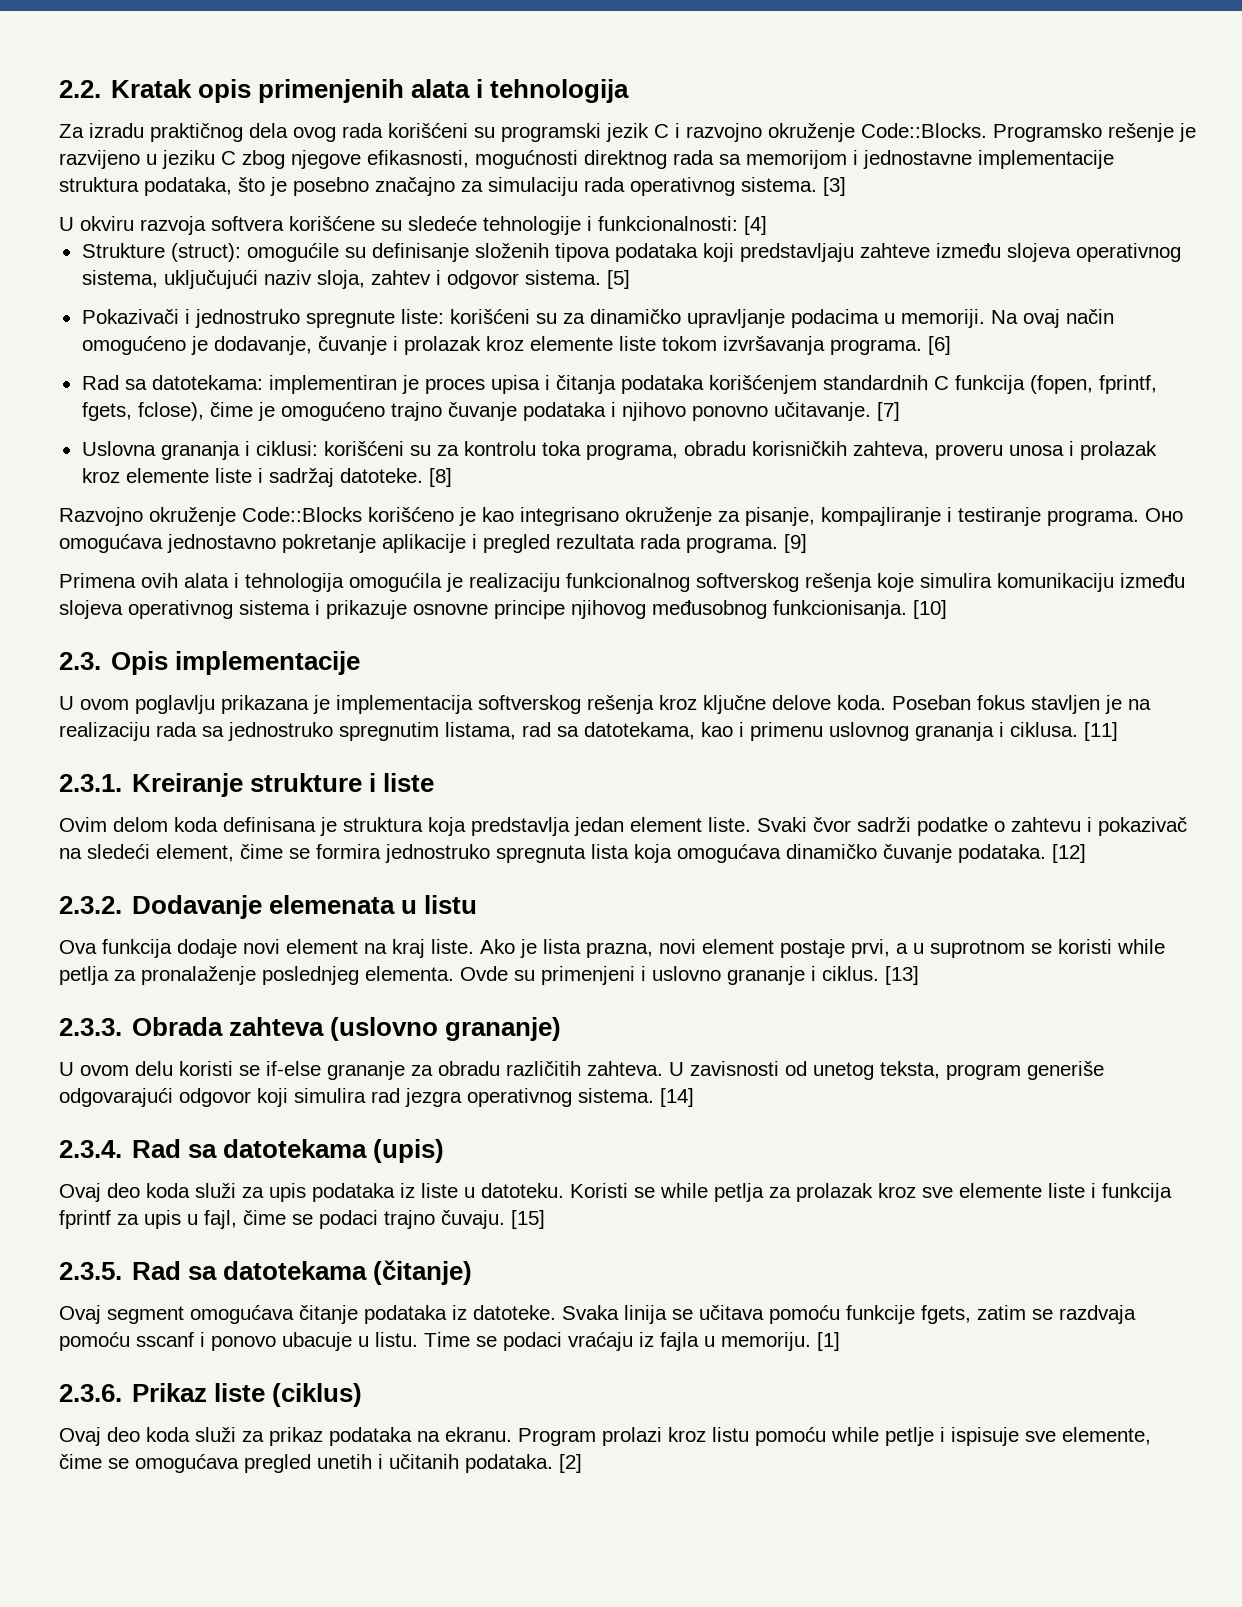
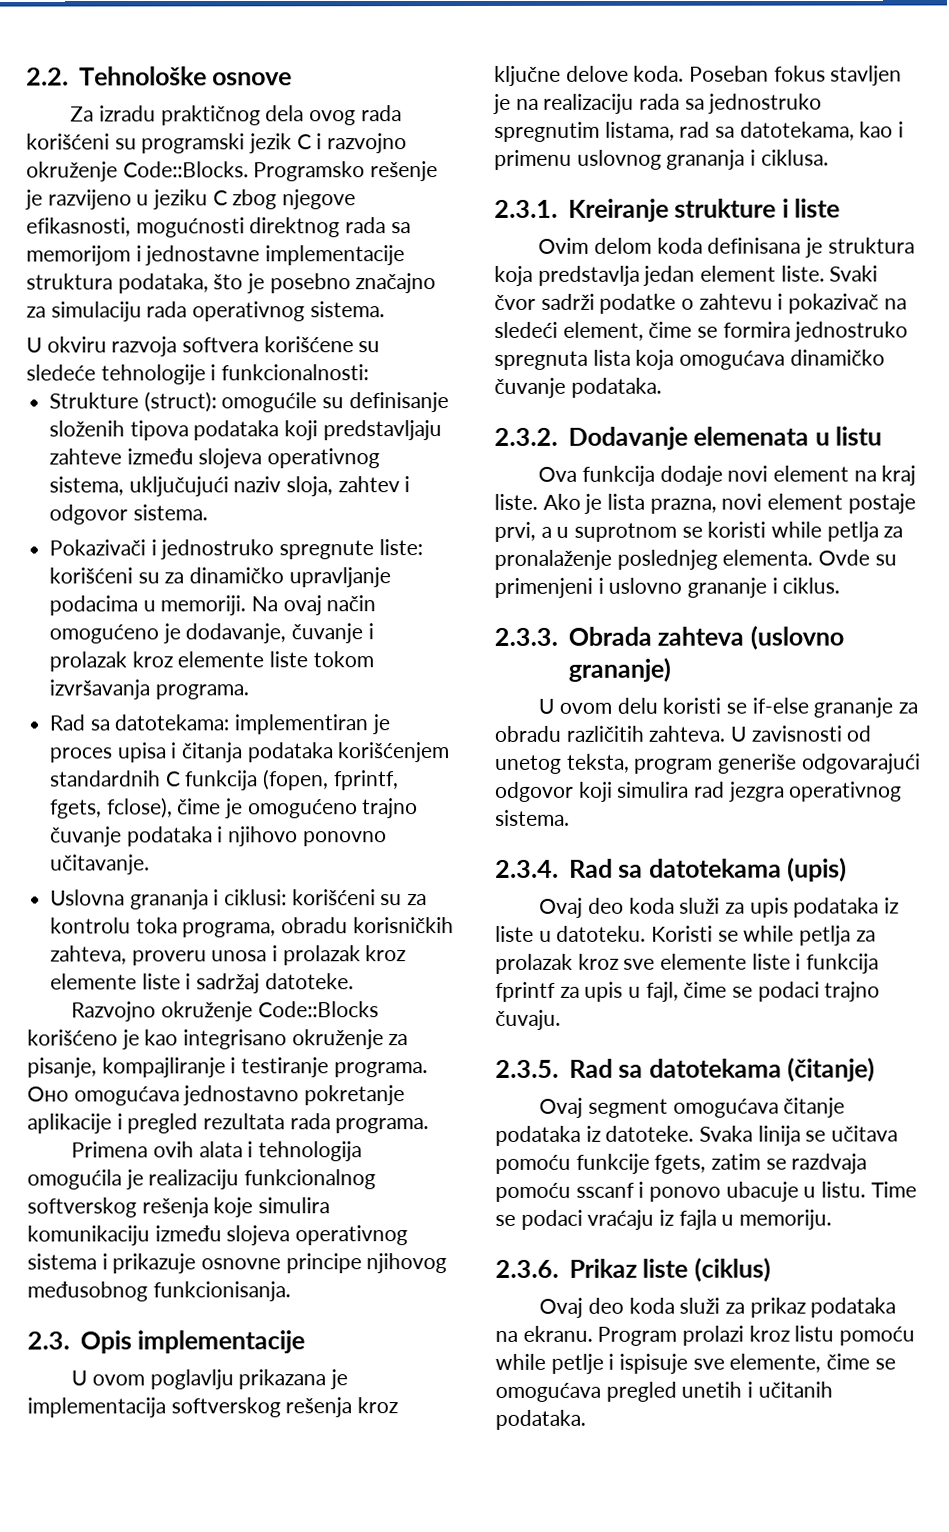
- 2.2. Kratak opis primenjenih alata i tehnologija
+ 2.2. Tehnološke osnove
- [3]
- U okviru razvoja softvera korišćene su sledeće tehnologije i funkcionalnosti: [4]
+ U okviru razvoja softvera korišćene su sledeće tehnologije i funkcionalnosti:
- [5]
- [6]
- [7]
- [8]
- [9]
- [10]
- [11]
- [12]
- [13]
- [14]
- [15]
- [1]
- [2]

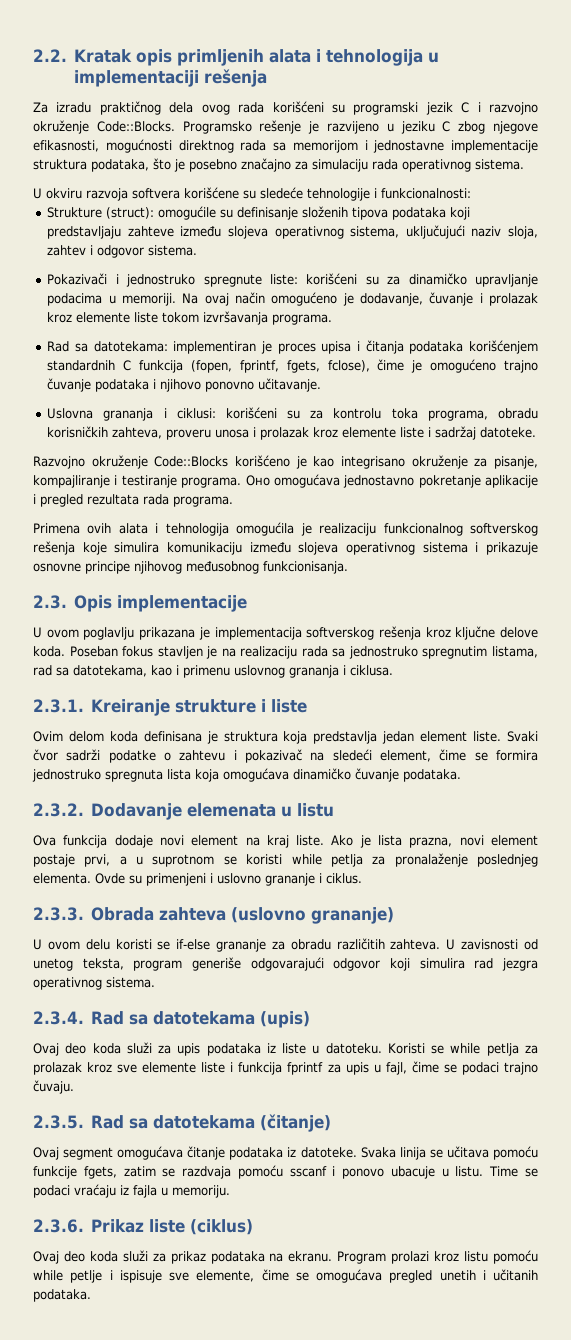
- 2.2. Tehnološke osnove
+ 2.2. Kratak opis primljenih alata i tehnologija u implementaciji rešenja

